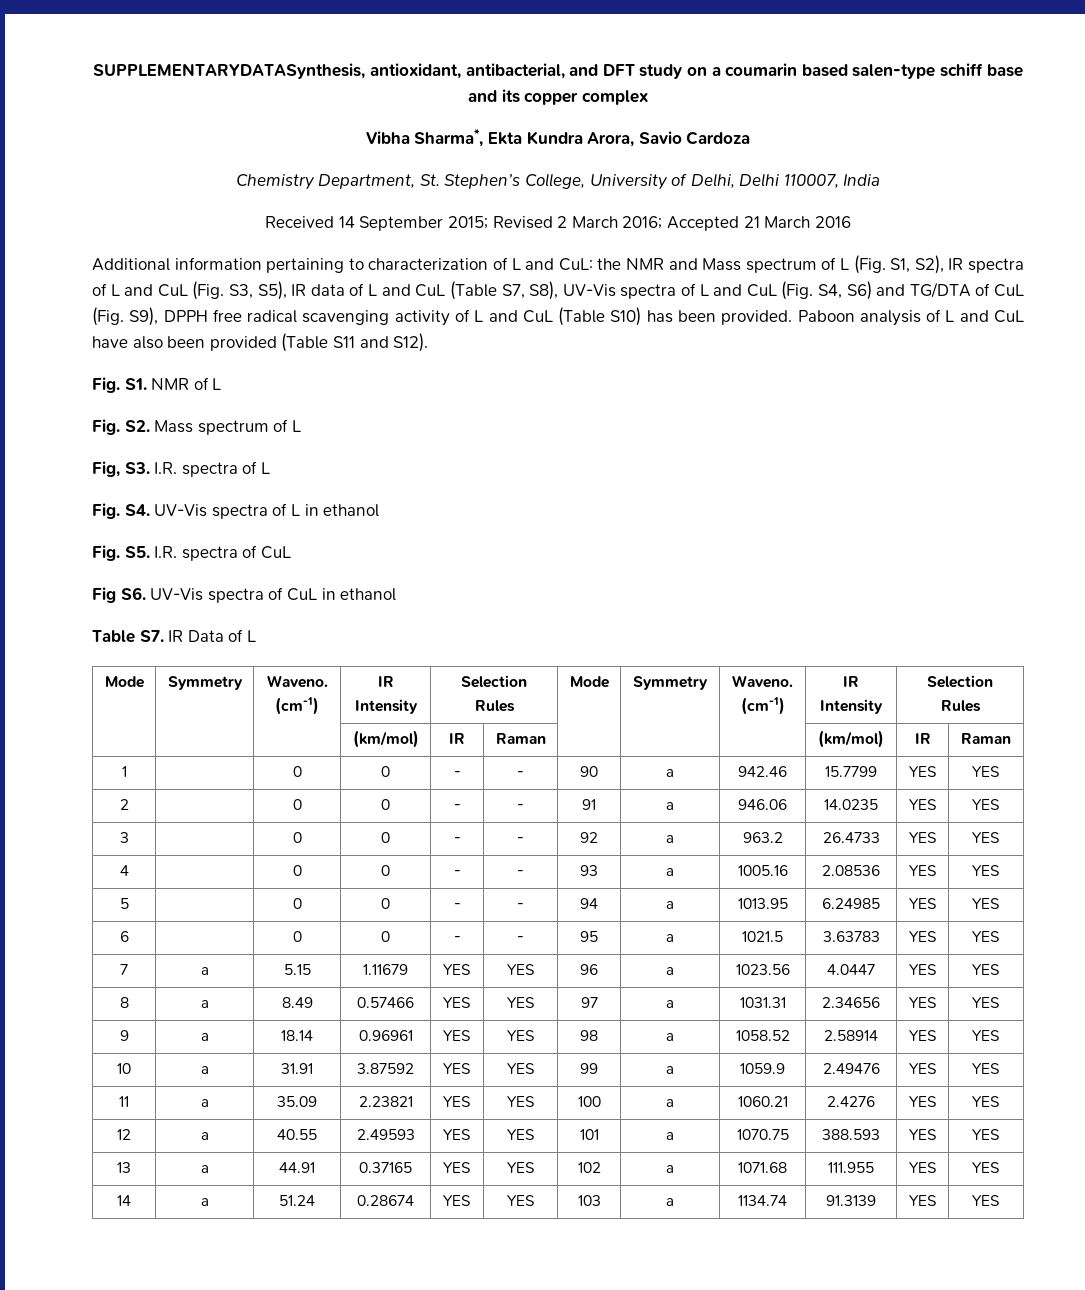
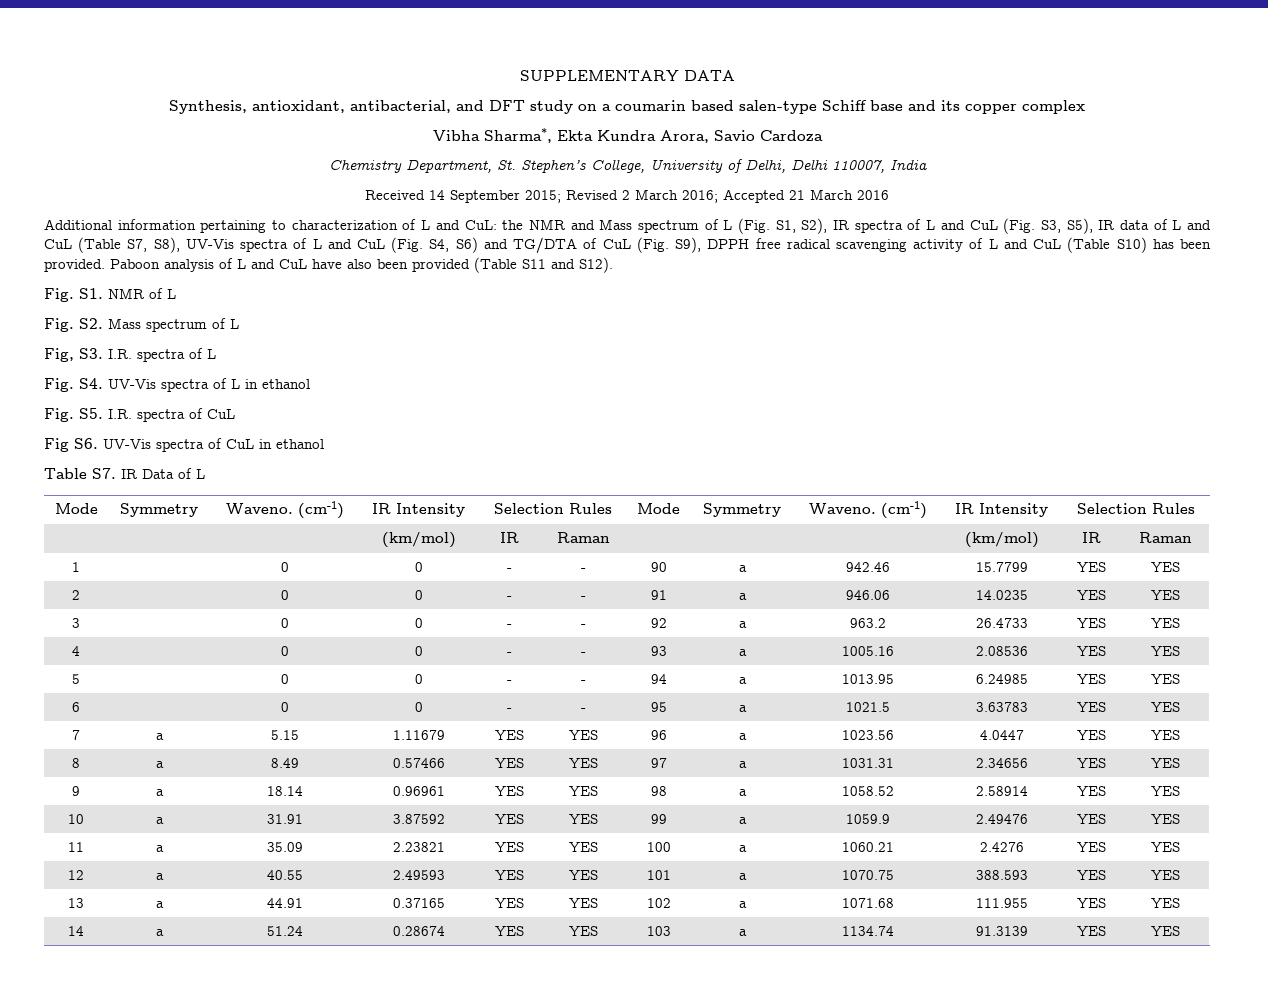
- SUPPLEMENTARYDATASynthesis, antioxidant, antibacterial, and DFT study on a coumarin based salen-type schiff base and its copper complex
+ SUPPLEMENTARY DATA
+ Synthesis, antioxidant, antibacterial, and DFT study on a coumarin based salen-type Schiff base and its copper complex

